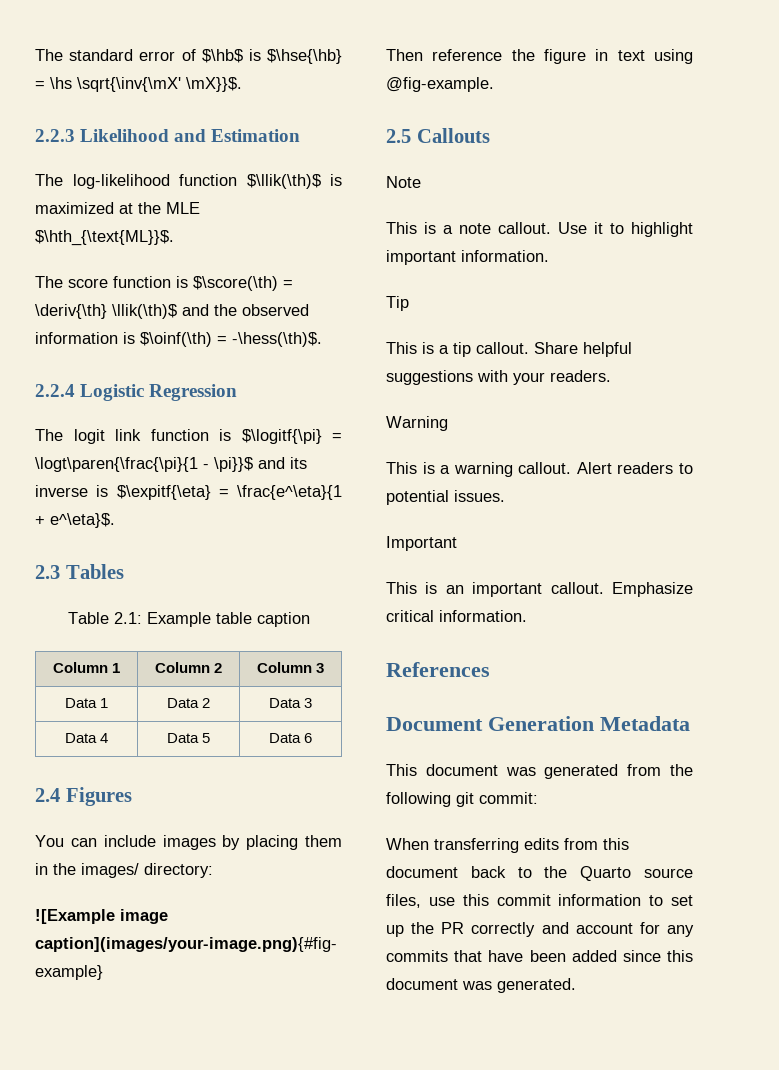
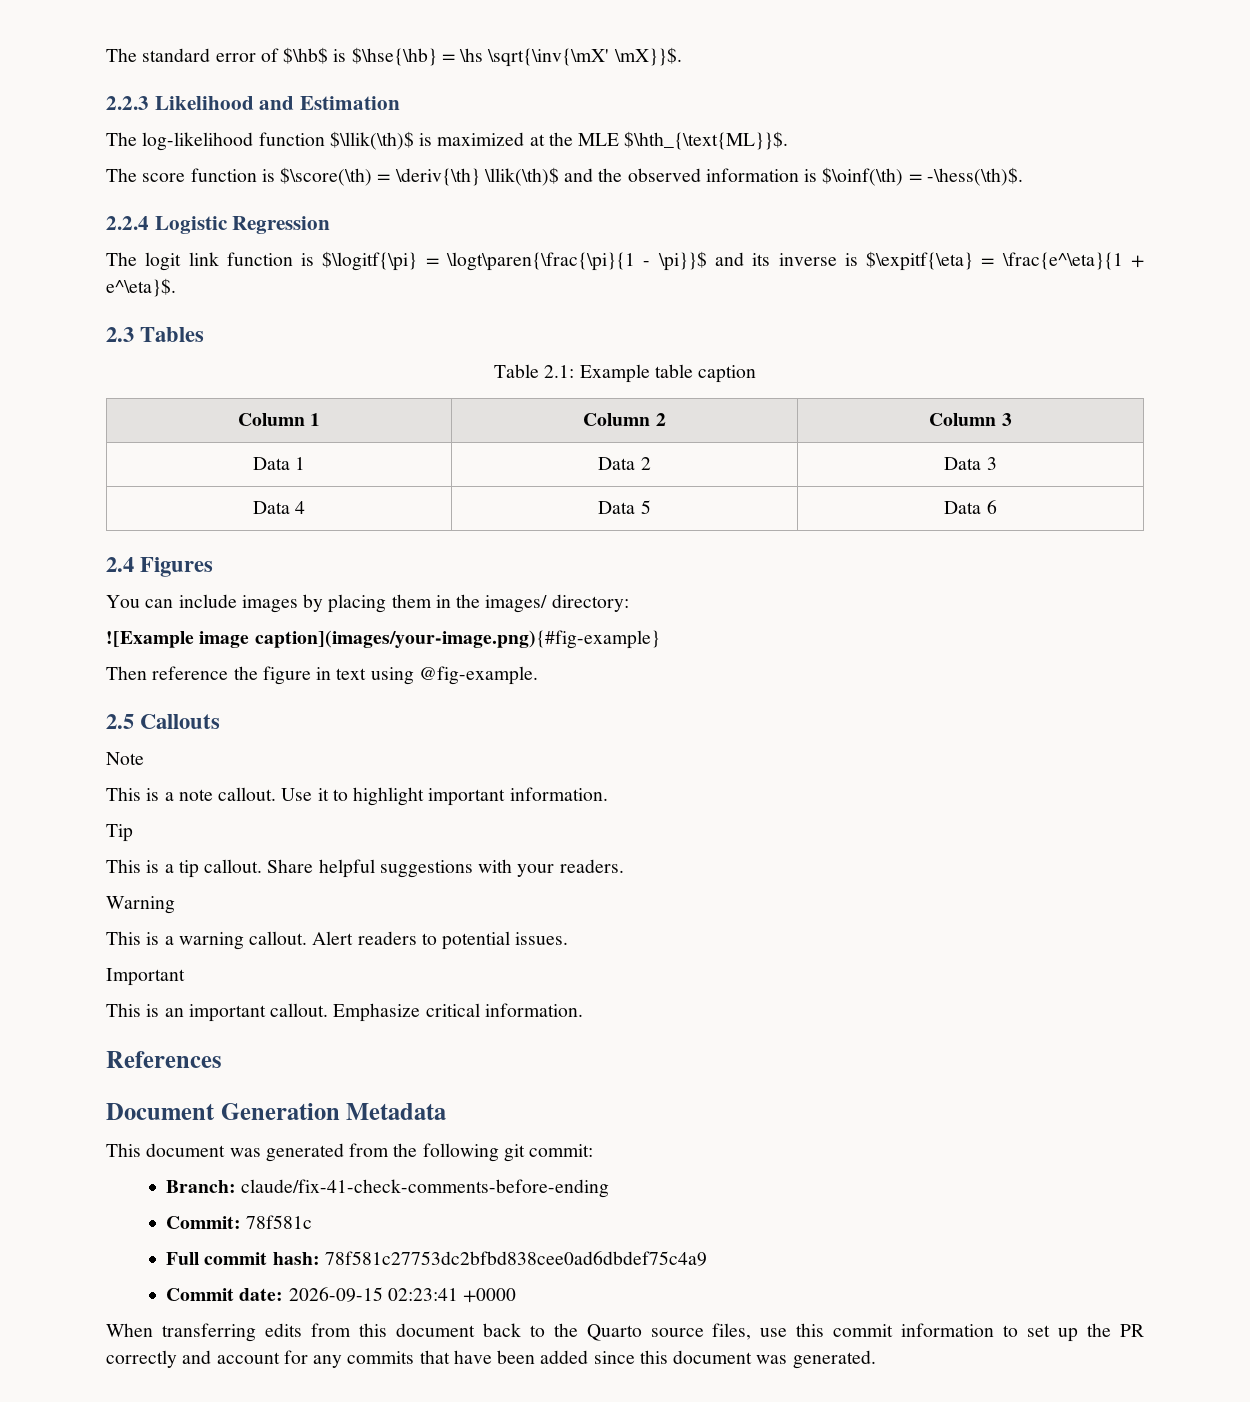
+ Branch: claude/fix-41-check-comments-before-ending
+ Commit: 78f581c
+ Full commit hash: 78f581c27753dc2bfbd838cee0ad6dbdef75c4a9
+ Commit date: 2026-09-15 02:23:41 +0000

